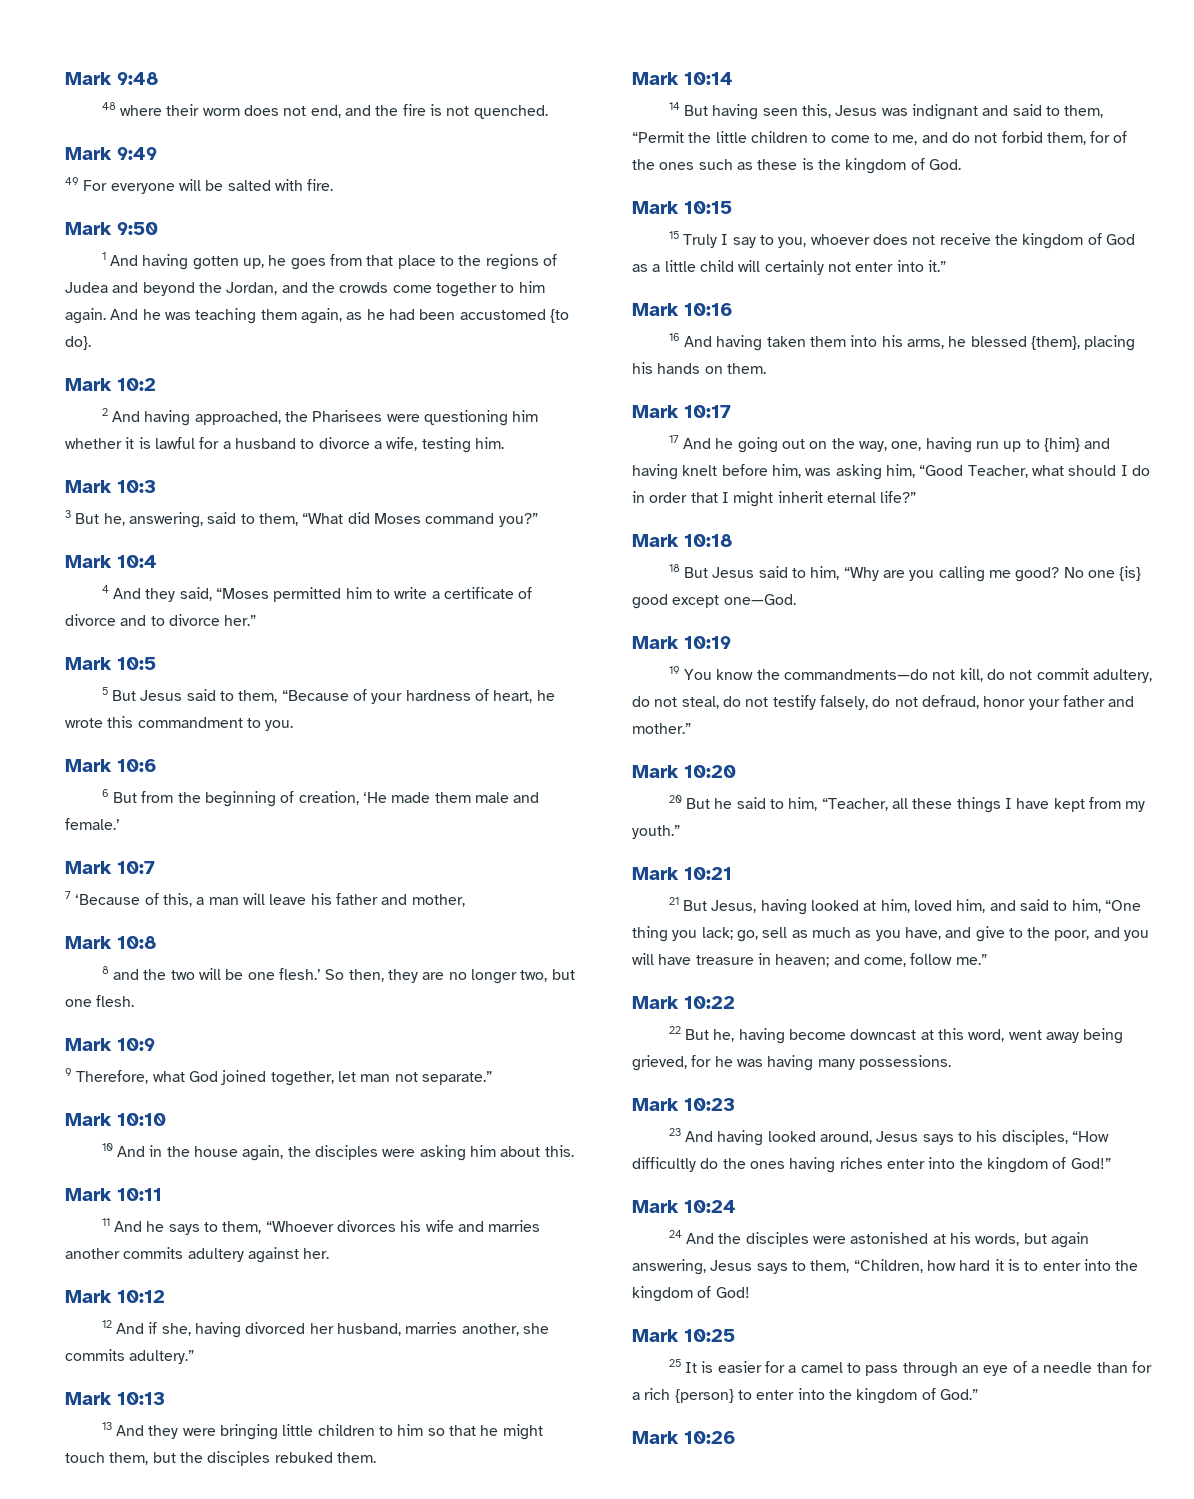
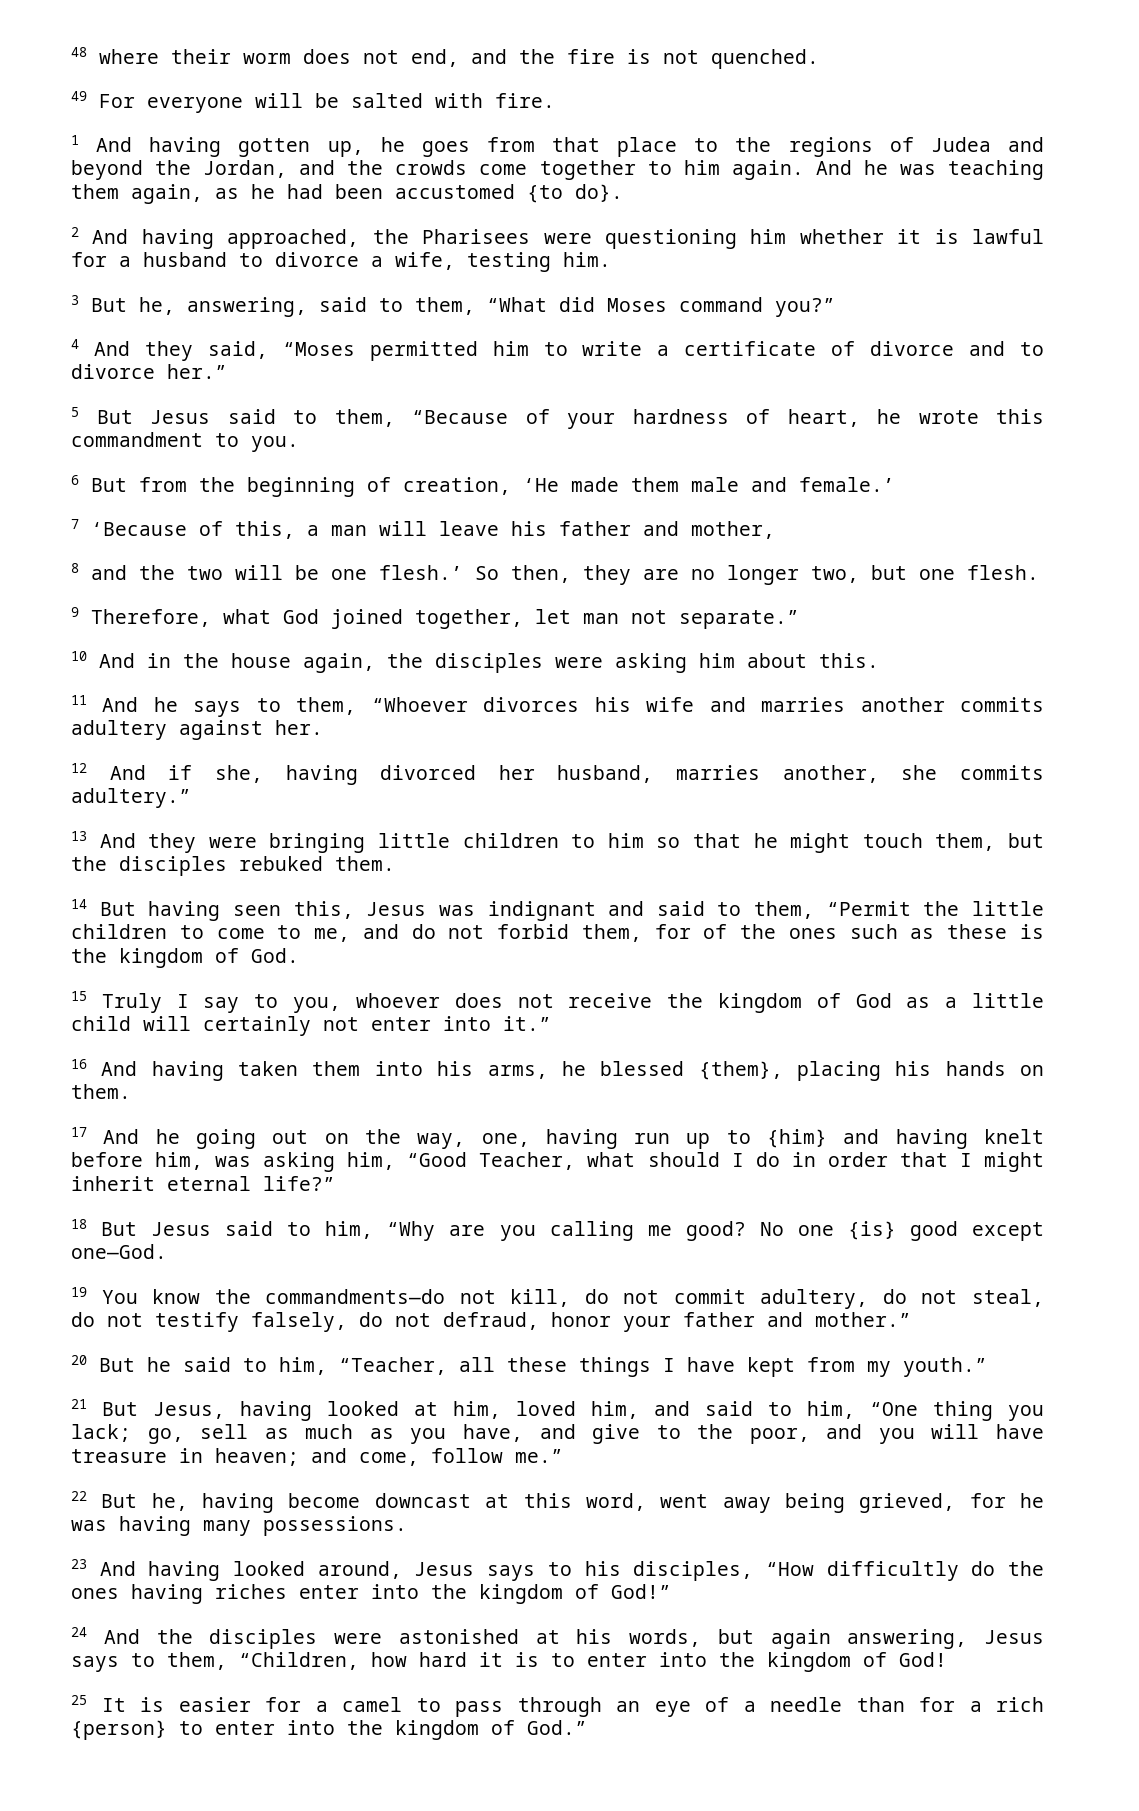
- Mark 9:48
- Mark 9:49
- Mark 9:50
- Mark 10:2
- Mark 10:3
- Mark 10:4
- Mark 10:5
- Mark 10:6
- Mark 10:7
- Mark 10:8
- Mark 10:9
- Mark 10:10
- Mark 10:11
- Mark 10:12
- Mark 10:13
- Mark 10:14
- Mark 10:15
- Mark 10:16
- Mark 10:17
- Mark 10:18
- Mark 10:19
- Mark 10:20
- Mark 10:21
- Mark 10:22
- Mark 10:23
- Mark 10:24
- Mark 10:25
- Mark 10:26

